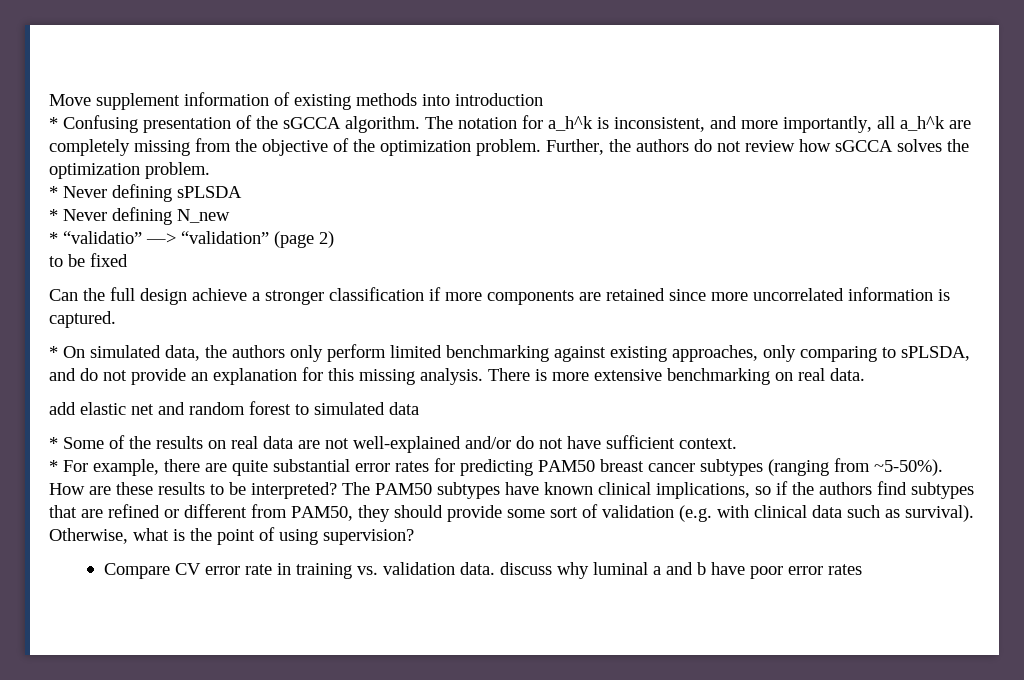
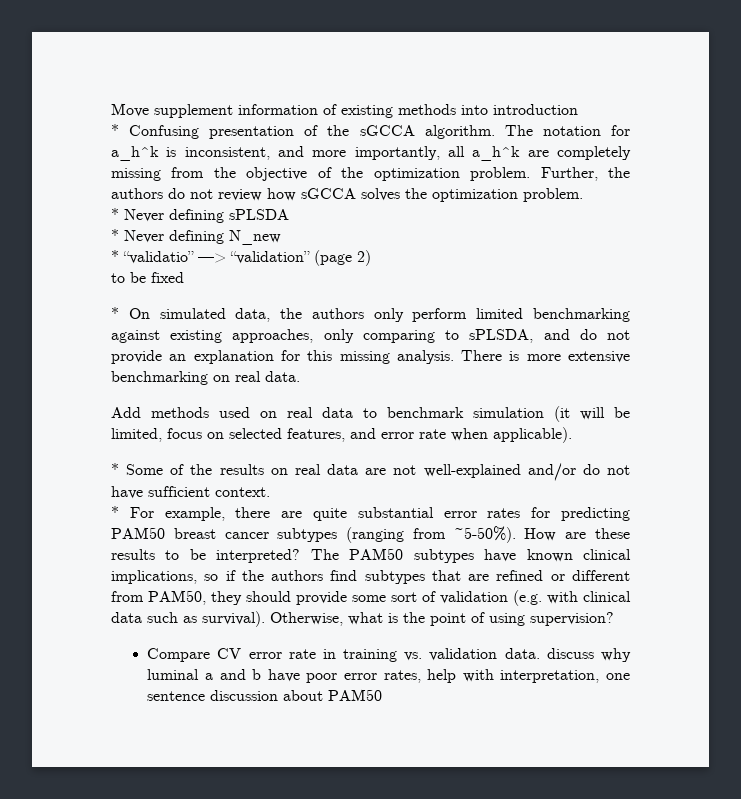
- Can the full design achieve a stronger classification if more components are retained since more uncorrelated information is captured.
- add elastic net and random forest to simulated data
+ Add methods used on real data to benchmark simulation (it will be limited, focus on selected features, and error rate when applicable).
- Compare CV error rate in training vs. validation data. discuss why luminal a and b have poor error rates
+ Compare CV error rate in training vs. validation data. discuss why luminal a and b have poor error rates, help with interpretation, one sentence discussion about PAM50

